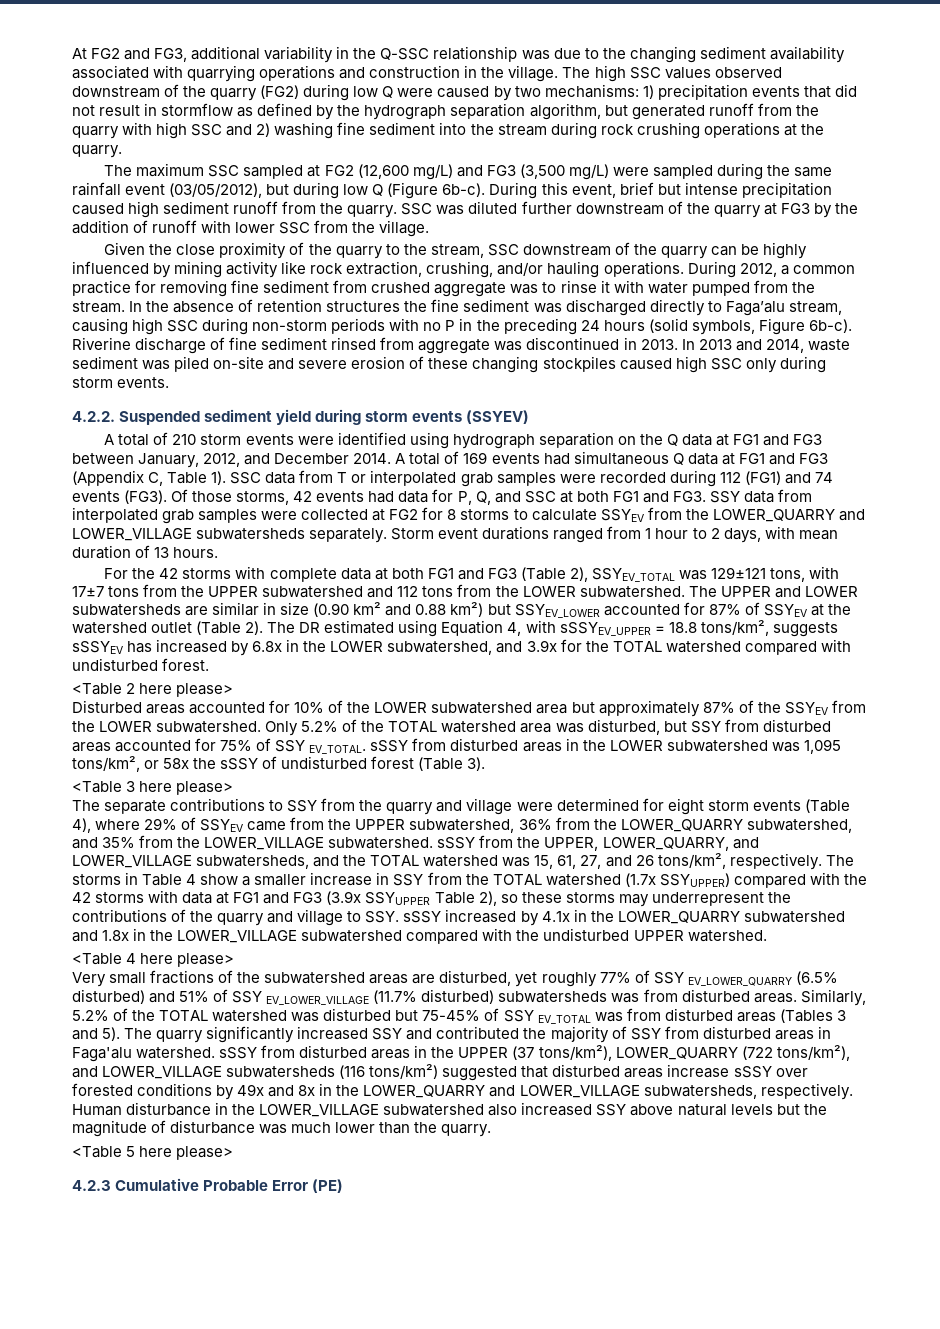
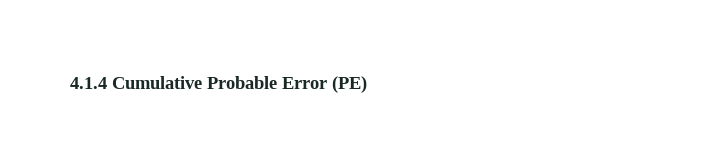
- At FG2 and FG3, additional variability in the Q-SSC relationship was due to the changing sediment availability associated with quarrying operations and construction in the village. The high SSC values observed downstream of the quarry (FG2) during low Q were caused by two mechanisms: 1) precipitation events that did not result in stormflow as defined by the hydrograph separation algorithm, but generated runoff from the quarry with high SSC and 2) washing fine sediment into the stream during rock crushing operations at the quarry.
- The maximum SSC sampled at FG2 (12,600 mg/L) and FG3 (3,500 mg/L) were sampled during the same rainfall event (03/05/2012), but during low Q (Figure 6b-c). During this event, brief but intense precipitation caused high sediment runoff from the quarry. SSC was diluted further downstream of the quarry at FG3 by the addition of runoff with lower SSC from the village.
- Given the close proximity of the quarry to the stream, SSC downstream of the quarry can be highly influenced by mining activity like rock extraction, crushing, and/or hauling operations. During 2012, a common practice for removing fine sediment from crushed aggregate was to rinse it with water pumped from the stream. In the absence of retention structures the fine sediment was discharged directly to Faga’alu stream, causing high SSC during non-storm periods with no P in the preceding 24 hours (solid symbols, Figure 6b-c). Riverine discharge of fine sediment rinsed from aggregate was discontinued in 2013. In 2013 and 2014, waste sediment was piled on-site and severe erosion of these changing stockpiles caused high SSC only during storm events.
- 4.2.2. Suspended sediment yield during storm events (SSYEV)
- A total of 210 storm events were identified using hydrograph separation on the Q data at FG1 and FG3 between January, 2012, and December 2014. A total of 169 events had simultaneous Q data at FG1 and FG3 (Appendix C, Table 1). SSC data from T or interpolated grab samples were recorded during 112 (FG1) and 74 events (FG3). Of those storms, 42 events had data for P, Q, and SSC at both FG1 and FG3. SSY data from interpolated grab samples were collected at FG2 for 8 storms to calculate SSYEV from the LOWER_QUARRY and LOWER_VILLAGE subwatersheds separately. Storm event durations ranged from 1 hour to 2 days, with mean duration of 13 hours.
- For the 42 storms with complete data at both FG1 and FG3 (Table 2), SSYEV_TOTAL was 129±121 tons, with 17±7 tons from the UPPER subwatershed and 112 tons from the LOWER subwatershed. The UPPER and LOWER subwatersheds are similar in size (0.90 km² and 0.88 km²) but SSYEV_LOWER accounted for 87% of SSYEV at the watershed outlet (Table 2). The DR estimated using Equation 4, with sSSYEV_UPPER = 18.8 tons/km², suggests sSSYEV has increased by 6.8x in the LOWER subwatershed, and 3.9x for the TOTAL watershed compared with undisturbed forest.
- <Table 2 here please>
- Disturbed areas accounted for 10% of the LOWER subwatershed area but approximately 87% of the SSYEV from the LOWER subwatershed. Only 5.2% of the TOTAL watershed area was disturbed, but SSY from disturbed areas accounted for 75% of SSY EV_TOTAL. sSSY from disturbed areas in the LOWER subwatershed was 1,095 tons/km², or 58x the sSSY of undisturbed forest (Table 3).
- <Table 3 here please>
- The separate contributions to SSY from the quarry and village were determined for eight storm events (Table 4), where 29% of SSYEV came from the UPPER subwatershed, 36% from the LOWER_QUARRY subwatershed, and 35% from the LOWER_VILLAGE subwatershed. sSSY from the UPPER, LOWER_QUARRY, and LOWER_VILLAGE subwatersheds, and the TOTAL watershed was 15, 61, 27, and 26 tons/km², respectively. The storms in Table 4 show a smaller increase in SSY from the TOTAL watershed (1.7x SSYUPPER) compared with the 42 storms with data at FG1 and FG3 (3.9x SSYUPPER Table 2), so these storms may underrepresent the contributions of the quarry and village to SSY. sSSY increased by 4.1x in the LOWER_QUARRY subwatershed and 1.8x in the LOWER_VILLAGE subwatershed compared with the undisturbed UPPER watershed.
- <Table 4 here please>
- Very small fractions of the subwatershed areas are disturbed, yet roughly 77% of SSY EV_LOWER_QUARRY (6.5% disturbed) and 51% of SSY EV_LOWER_VILLAGE (11.7% disturbed) subwatersheds was from disturbed areas. Similarly, 5.2% of the TOTAL watershed was disturbed but 75-45% of SSY EV_TOTAL was from disturbed areas (Tables 3 and 5). The quarry significantly increased SSY and contributed the majority of SSY from disturbed areas in Faga'alu watershed. sSSY from disturbed areas in the UPPER (37 tons/km²), LOWER_QUARRY (722 tons/km²), and LOWER_VILLAGE subwatersheds (116 tons/km²) suggested that disturbed areas increase sSSY over forested conditions by 49x and 8x in the LOWER_QUARRY and LOWER_VILLAGE subwatersheds, respectively. Human disturbance in the LOWER_VILLAGE subwatershed also increased SSY above natural levels but the magnitude of disturbance was much lower than the quarry.
- <Table 5 here please>
- 4.2.3 Cumulative Probable Error (PE)
+ 4.1.4 Cumulative Probable Error (PE)

